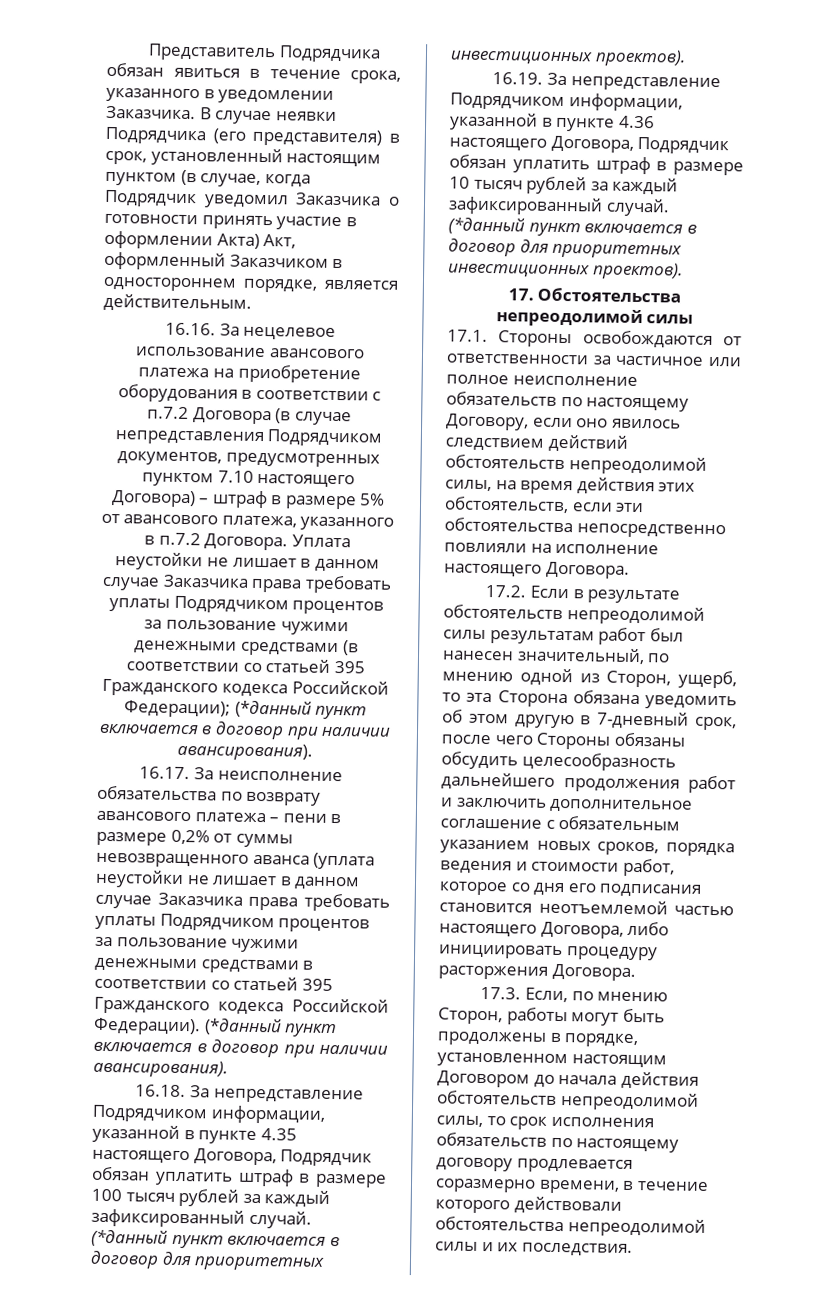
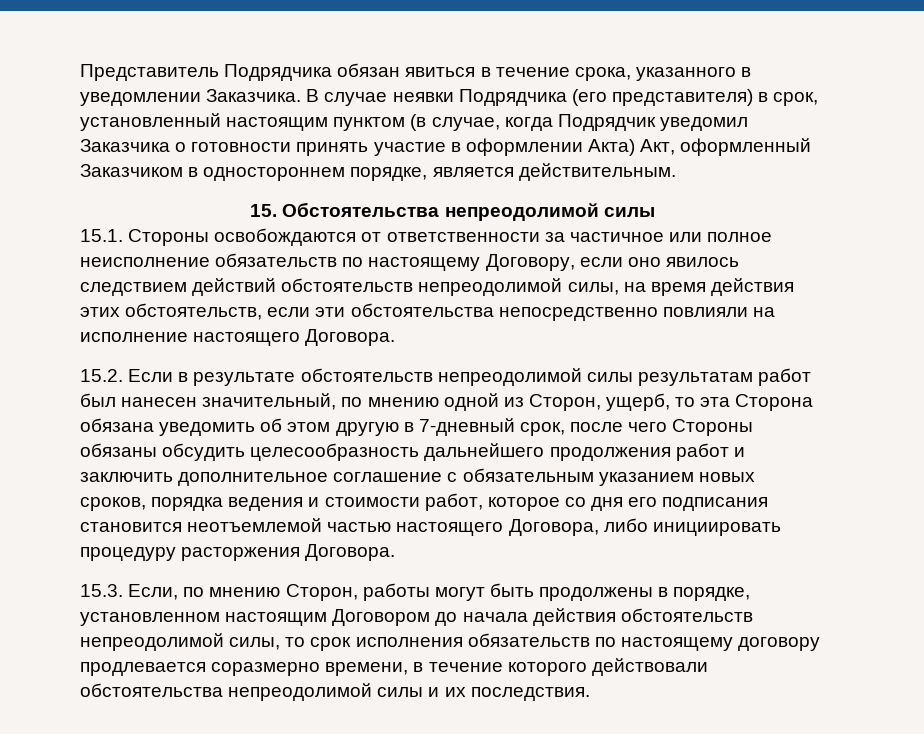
- 16.16. За нецелевое использование авансового платежа на приобретение оборудования в соответствии с п.7.2 Договора (в случае непредставления Подрядчиком документов, предусмотренных пунктом 7.10 настоящего Договора) – штраф в размере 5% от авансового платежа, указанного в п.7.2 Договора. Уплата неустойки не лишает в данном случае Заказчика права требовать уплаты Подрядчиком процентов за пользование чужими денежными средствами (в соответствии со статьей 395 Гражданского кодекса Российской Федерации); (*данный пункт включается в договор при наличии авансирования).
- 16.17. За неисполнение обязательства по возврату авансового платежа – пени в размере 0,2% от суммы невозвращенного аванса (уплата неустойки не лишает в данном случае Заказчика права требовать уплаты Подрядчиком процентов за пользование чужими денежными средствами в соответствии со статьей 395 Гражданского кодекса Российской Федерации). (*данный пункт включается в договор при наличии авансирования).
- 16.18. За непредставление Подрядчиком информации, указанной в пункте 4.35 настоящего Договора, Подрядчик обязан уплатить штраф в размере 100 тысяч рублей за каждый зафиксированный случай. (*данный пункт включается в договор для приоритетных инвестиционных проектов).
- 16.19. За непредставление Подрядчиком информации, указанной в пункте 4.36 настоящего Договора, Подрядчик обязан уплатить штраф в размере 10 тысяч рублей за каждый зафиксированный случай. (*данный пункт включается в договор для приоритетных инвестиционных проектов).
- 17. Обстоятельства непреодолимой силы
+ 15. Обстоятельства непреодолимой силы
- 17.1. Стороны освобождаются от ответственности за частичное или полное неисполнение обязательств по настоящему Договору, если оно явилось следствием действий обстоятельств непреодолимой силы, на время действия этих обстоятельств, если эти обстоятельства непосредственно повлияли на исполнение настоящего Договора.
+ 15.1. Стороны освобождаются от ответственности за частичное или полное неисполнение обязательств по настоящему Договору, если оно явилось следствием действий обстоятельств непреодолимой силы, на время действия этих обстоятельств, если эти обстоятельства непосредственно повлияли на исполнение настоящего Договора.
- 17.2. Если в результате обстоятельств непреодолимой силы результатам работ был нанесен значительный, по мнению одной из Сторон, ущерб, то эта Сторона обязана уведомить об этом другую в 7-дневный срок, после чего Стороны обязаны обсудить целесообразность дальнейшего продолжения работ и заключить дополнительное соглашение с обязательным указанием новых сроков, порядка ведения и стоимости работ, которое со дня его подписания становится неотъемлемой частью настоящего Договора, либо инициировать процедуру расторжения Договора.
+ 15.2. Если в результате обстоятельств непреодолимой силы результатам работ был нанесен значительный, по мнению одной из Сторон, ущерб, то эта Сторона обязана уведомить об этом другую в 7-дневный срок, после чего Стороны обязаны обсудить целесообразность дальнейшего продолжения работ и заключить дополнительное соглашение с обязательным указанием новых сроков, порядка ведения и стоимости работ, которое со дня его подписания становится неотъемлемой частью настоящего Договора, либо инициировать процедуру расторжения Договора.
- 17.3. Если, по мнению Сторон, работы могут быть продолжены в порядке, установленном настоящим Договором до начала действия обстоятельств непреодолимой силы, то срок исполнения обязательств по настоящему договору продлевается соразмерно времени, в течение которого действовали обстоятельства непреодолимой силы и их последствия.
+ 15.3. Если, по мнению Сторон, работы могут быть продолжены в порядке, установленном настоящим Договором до начала действия обстоятельств непреодолимой силы, то срок исполнения обязательств по настоящему договору продлевается соразмерно времени, в течение которого действовали обстоятельства непреодолимой силы и их последствия.

